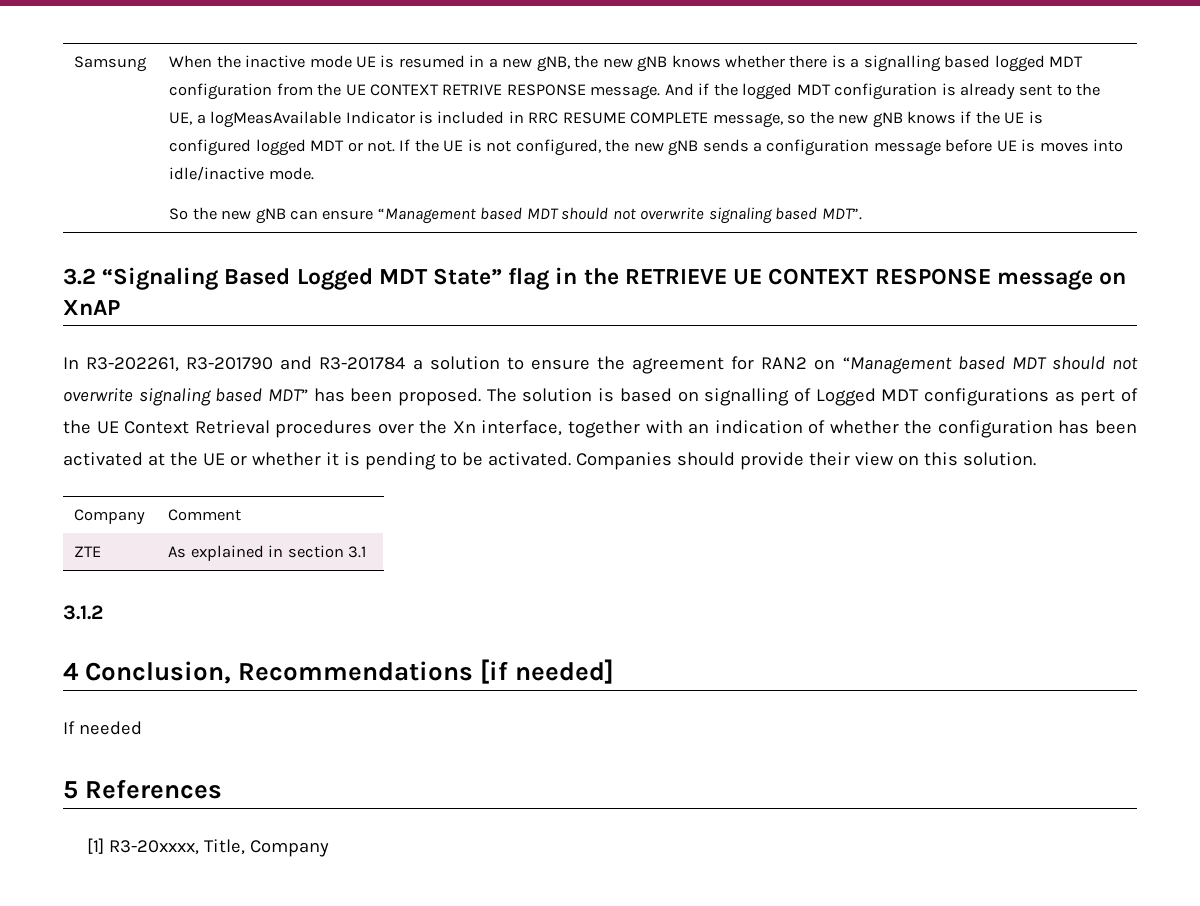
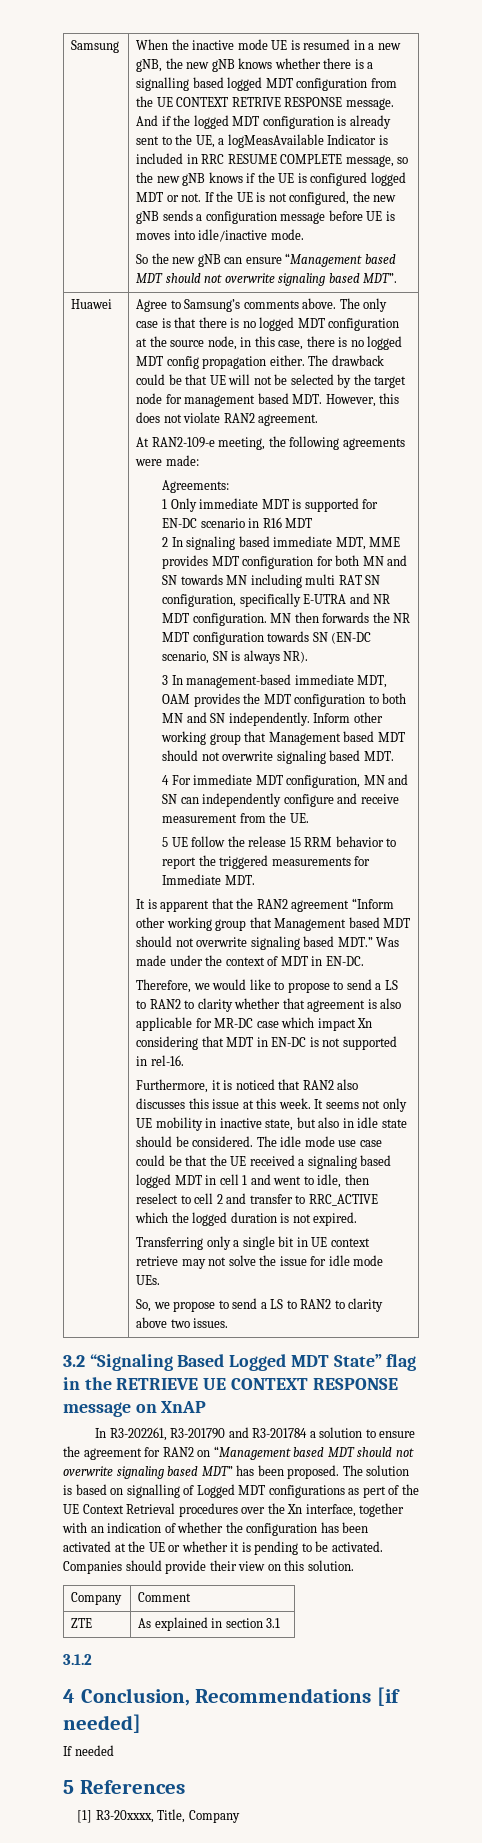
+ Huawei | Agree to Samsung’s comments above. The only case is that there is no logged MDT configuration at the source node, in this case, there is no logged MDT config propagation either. The drawback could be that UE will not be selected by the target node for management based MDT. However, this does not violate RAN2 agreement.
+ At RAN2-109-e meeting, the following agreements were made:
+ Agreements:
+ 1 Only immediate MDT is supported for EN-DC scenario in R16 MDT
+ 2 In signaling based immediate MDT, MME provides MDT configuration for both MN and SN towards MN including multi RAT SN configuration, specifically E-UTRA and NR MDT configuration. MN then forwards the NR MDT configuration towards SN (EN-DC scenario, SN is always NR).
+ 3 In management-based immediate MDT, OAM provides the MDT configuration to both MN and SN independently. Inform other working group that Management based MDT should not overwrite signaling based MDT.
+ 4 For immediate MDT configuration, MN and SN can independently configure and receive measurement from the UE.
+ 5 UE follow the release 15 RRM behavior to report the triggered measurements for Immediate MDT.
+ It is apparent that the RAN2 agreement “Inform other working group that Management based MDT should not overwrite signaling based MDT.” Was made under the context of MDT in EN-DC.
+ Therefore, we would like to propose to send a LS to RAN2 to clarity whether that agreement is also applicable for MR-DC case which impact Xn considering that MDT in EN-DC is not supported in rel-16.
+ Furthermore, it is noticed that RAN2 also discusses this issue at this week. It seems not only UE mobility in inactive state, but also in idle state should be considered. The idle mode use case could be that the UE received a signaling based logged MDT in cell 1 and went to idle, then reselect to cell 2 and transfer to RRC_ACTIVE which the logged duration is not expired.
+ Transferring only a single bit in UE context retrieve may not solve the issue for idle mode UEs.
+ So, we propose to send a LS to RAN2 to clarity above two issues.

